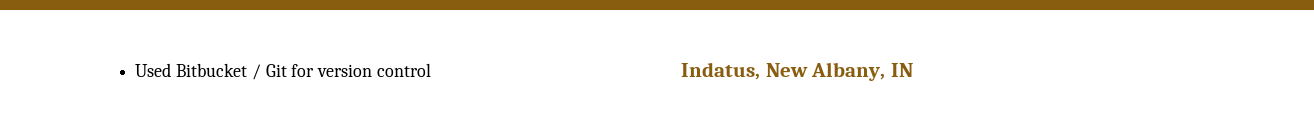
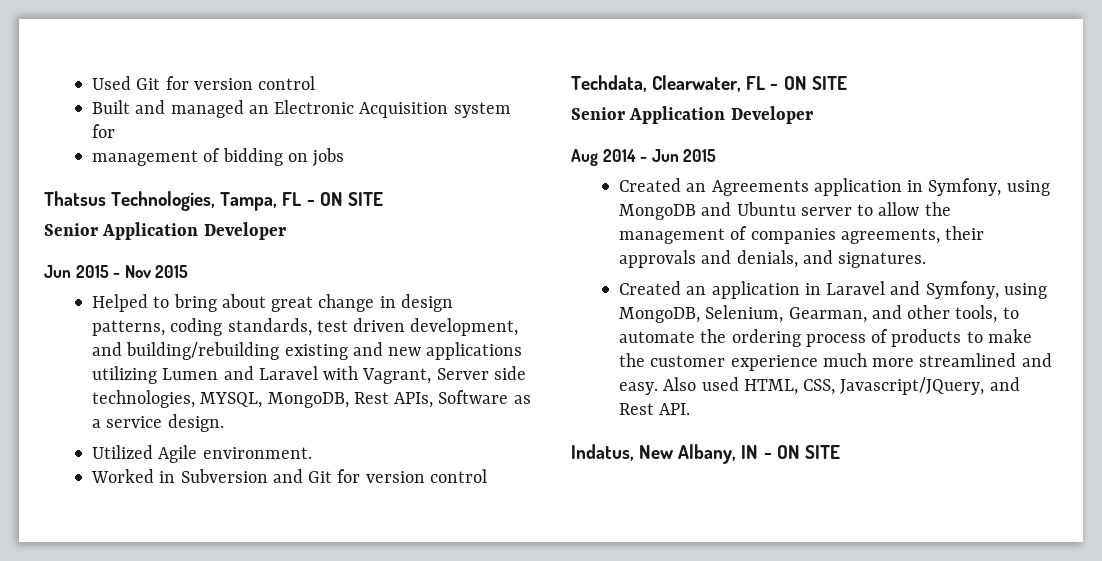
- Used Bitbucket / Git for version control
+ Used Git for version control
+ Built and managed an Electronic Acquisition system for
+ management of bidding on jobs
+ Thatsus Technologies, Tampa, FL - ON SITE
+ Senior Application Developer
+ Jun 2015 - Nov 2015
+ Helped to bring about great change in design patterns, coding standards, test driven development, and building/rebuilding existing and new applications utilizing Lumen and Laravel with Vagrant, Server side technologies, MYSQL, MongoDB, Rest APIs, Software as a service design.
+ Utilized Agile environment.
+ Worked in Subversion and Git for version control
+ Techdata, Clearwater, FL - ON SITE
+ Senior Application Developer
+ Aug 2014 - Jun 2015
+ Created an Agreements application in Symfony, using MongoDB and Ubuntu server to allow the management of companies agreements, their approvals and denials, and signatures.
+ Created an application in Laravel and Symfony, using MongoDB, Selenium, Gearman, and other tools, to automate the ordering process of products to make the customer experience much more streamlined and easy. Also used HTML, CSS, Javascript/JQuery, and Rest API.
- Indatus, New Albany, IN
+ Indatus, New Albany, IN - ON SITE

